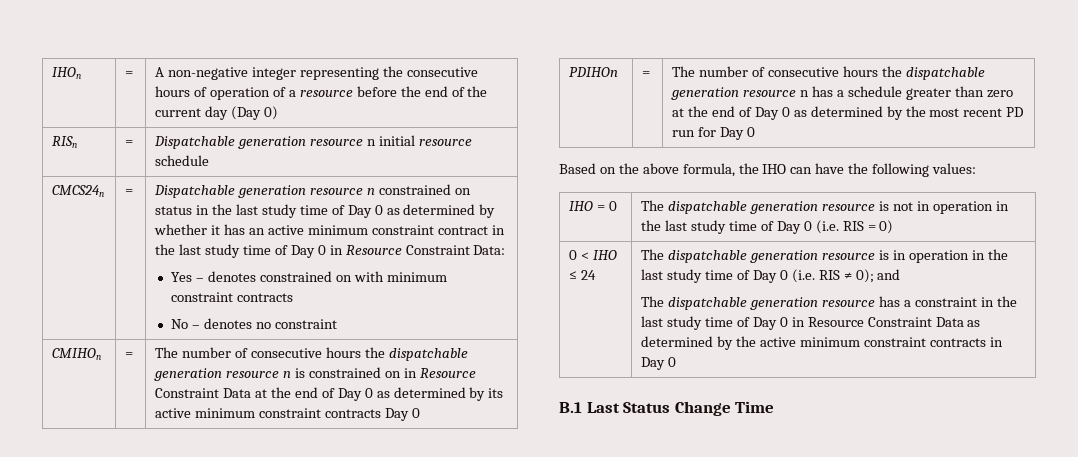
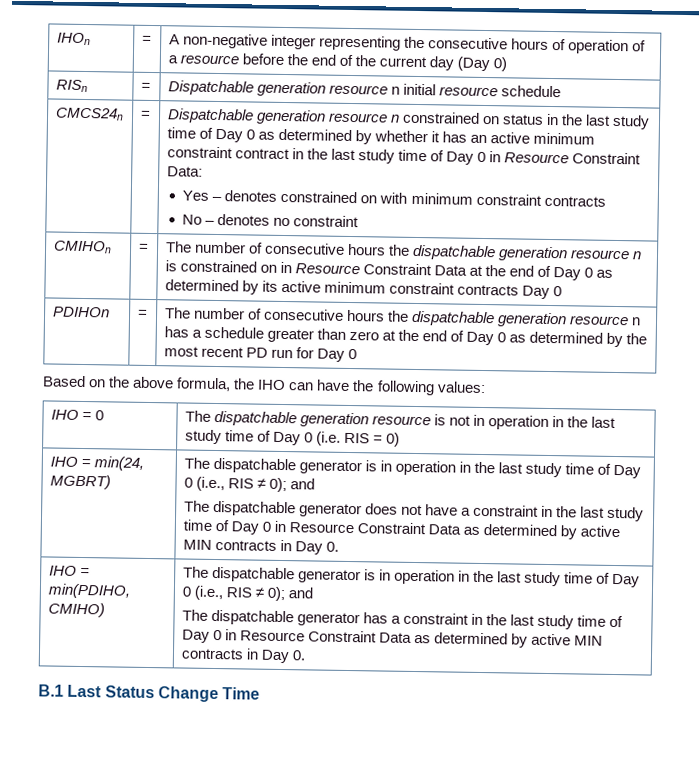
- 0 < IHO ≤ 24 | The dispatchable generation resource is in operation in the last study time of Day 0 (i.e. RIS ≠ 0); and
- The dispatchable generation resource has a constraint in the last study time of Day 0 in Resource Constraint Data as determined by the active minimum constraint contracts in Day 0
+ IHO = min(24, MGBRT) | The dispatchable generator is in operation in the last study time of Day 0 (i.e., RIS ≠ 0); and
+ The dispatchable generator does not have a constraint in the last study time of Day 0 in Resource Constraint Data as determined by active MIN contracts in Day 0.
+ IHO = min(PDIHO, CMIHO) | The dispatchable generator is in operation in the last study time of Day 0 (i.e., RIS ≠ 0); and
+ The dispatchable generator has a constraint in the last study time of Day 0 in Resource Constraint Data as determined by active MIN contracts in Day 0.

